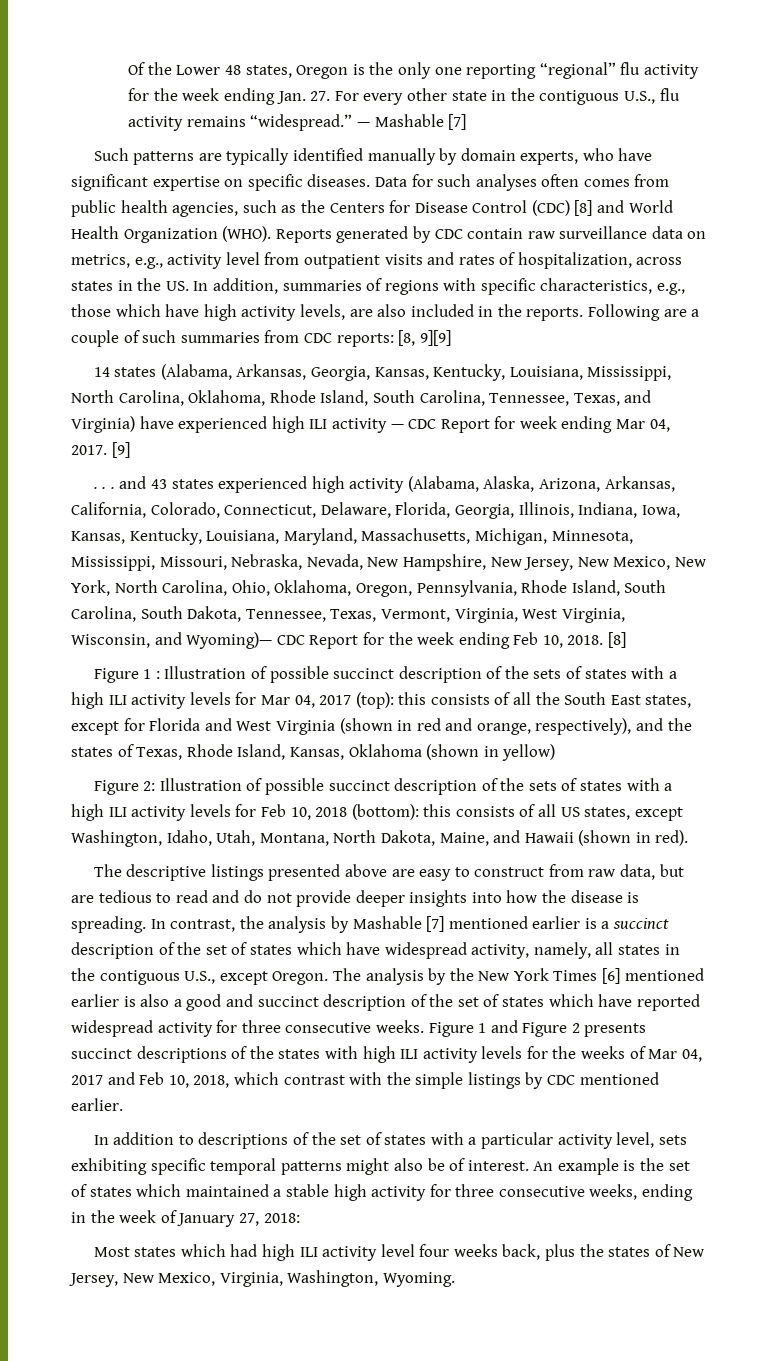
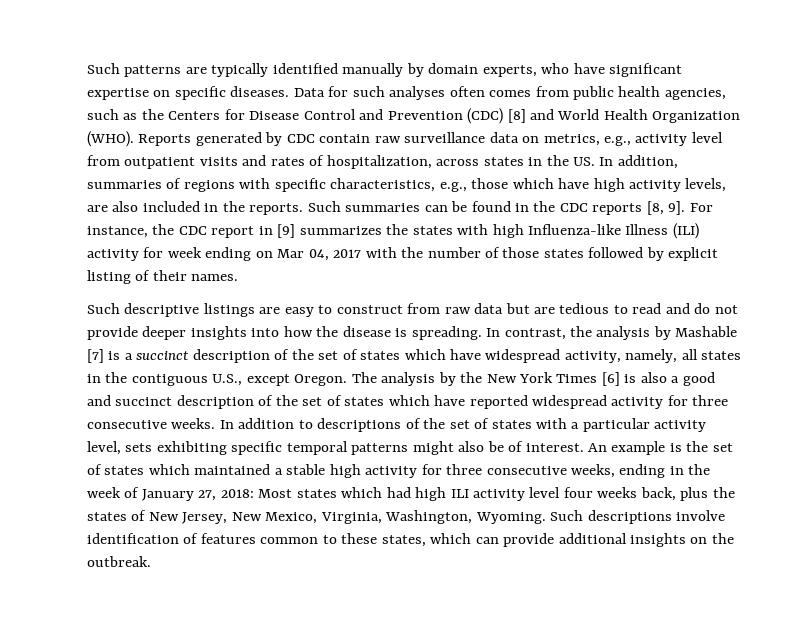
- Of the Lower 48 states, Oregon is the only one reporting “regional” flu activity for the week ending Jan. 27. For every other state in the contiguous U.S., flu activity remains “widespread.” — Mashable [7]
- Data for such analyses often comes from public health agencies, such as the Centers for Disease Control (CDC) [8] and World Health Organization (WHO).
+ Data for such analyses often comes from public health agencies, such as the Centers for Disease Control and Prevention (CDC) [8] and World Health Organization (WHO).
- Following are a couple of such summaries from CDC reports: [8, 9][9]
- 14 states (Alabama, Arkansas, Georgia, Kansas, Kentucky, Louisiana, Mississippi, North Carolina, Oklahoma, Rhode Island, South Carolina, Tennessee, Texas, and Virginia) have experienced high ILI activity — CDC Report for week ending Mar 04, 2017. [9]
- . . . and 43 states experienced high activity (Alabama, Alaska, Arizona, Arkansas, California, Colorado, Connecticut, Delaware, Florida, Georgia, Illinois, Indiana, Iowa, Kansas, Kentucky, Louisiana, Maryland, Massachusetts, Michigan, Minnesota, Mississippi, Missouri, Nebraska, Nevada, New Hampshire, New Jersey, New Mexico, New York, North Carolina, Ohio, Oklahoma, Oregon, Pennsylvania, Rhode Island, South Carolina, South Dakota, Tennessee, Texas, Vermont, Virginia, West Virginia, Wisconsin, and Wyoming)— CDC Report for the week ending Feb 10, 2018. [8]
- Figure 1 : Illustration of possible succinct description of the sets of states with a high ILI activity levels for Mar 04, 2017 (top): this consists of all the South East states, except for Florida and West Virginia (shown in red and orange, respectively), and the states of Texas, Rhode Island, Kansas, Oklahoma (shown in yellow)
- Figure 2: Illustration of possible succinct description of the sets of states with a high ILI activity levels for Feb 10, 2018 (bottom): this consists of all US states, except Washington, Idaho, Utah, Montana, North Dakota, Maine, and Hawaii (shown in red).
- The descriptive listings presented above are easy to construct from raw data, but are tedious to read and do not provide deeper insights into how the disease is spreading.
+ Such summaries can be found in the CDC reports [8, 9]. For instance, the CDC report in [9] summarizes the states with high Influenza-like Illness (ILI) activity for week ending on Mar 04, 2017 with the number of those states followed by explicit listing of their names.
+ Such descriptive listings are easy to construct from raw data but are tedious to read and do not provide deeper insights into how the disease is spreading.
- In contrast, the analysis by Mashable [7] mentioned earlier is a succinct description of the set of states which have widespread activity, namely, all states in the contiguous U.S., except Oregon.
+ In contrast, the analysis by Mashable [7] is a succinct description of the set of states which have widespread activity, namely, all states in the contiguous U.S., except Oregon.
- The analysis by the New York Times [6] mentioned earlier is also a good and succinct description of the set of states which have reported widespread activity for three consecutive weeks. Figure 1 and Figure 2 presents succinct descriptions of the states with high ILI activity levels for the weeks of Mar 04, 2017 and Feb 10, 2018, which contrast with the simple listings by CDC mentioned earlier.
- In addition to descriptions of the set of states with a particular activity level, sets exhibiting specific temporal patterns might also be of interest.
+ The analysis by the New York Times [6] is also a good and succinct description of the set of states which have reported widespread activity for three consecutive weeks. In addition to descriptions of the set of states with a particular activity level, sets exhibiting specific temporal patterns might also be of interest.
- An example is the set of states which maintained a stable high activity for three consecutive weeks, ending in the week of January 27, 2018:
- Most states which had high ILI activity level four weeks back, plus the states of New Jersey, New Mexico, Virginia, Washington, Wyoming.
+ An example is the set of states which maintained a stable high activity for three consecutive weeks, ending in the week of January 27, 2018: Most states which had high ILI activity level four weeks back, plus the states of New Jersey, New Mexico, Virginia, Washington, Wyoming.
+ Such descriptions involve identification of features common to these states, which can provide additional insights on the outbreak.

